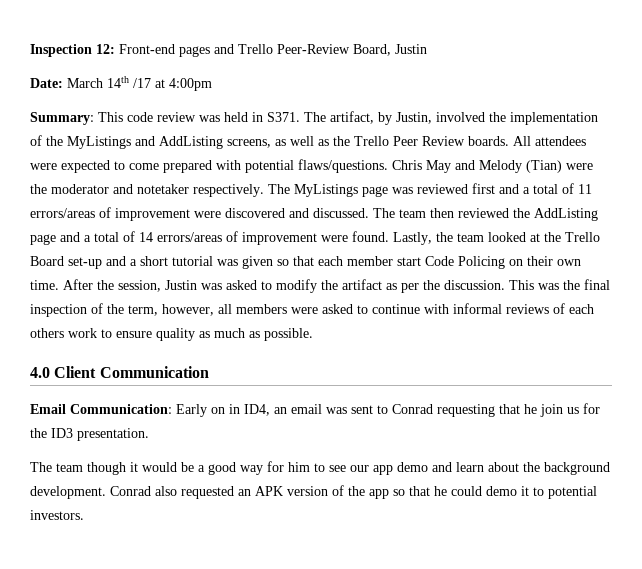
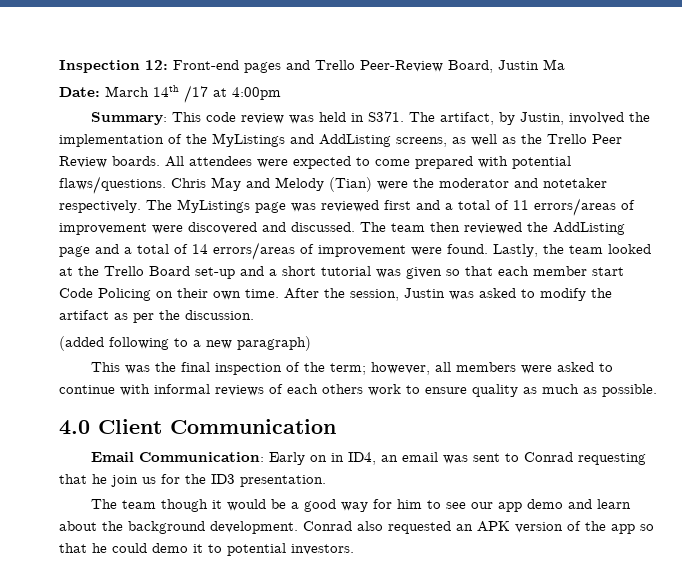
- Inspection 12: Front-end pages and Trello Peer-Review Board, Justin
+ Inspection 12: Front-end pages and Trello Peer-Review Board, Justin Ma
- After the session, Justin was asked to modify the artifact as per the discussion. This was the final inspection of the term, however, all members were asked to continue with informal reviews of each others work to ensure quality as much as possible.
+ After the session, Justin was asked to modify the artifact as per the discussion.
+ (added following to a new paragraph)
+ This was the final inspection of the term; however, all members were asked to continue with informal reviews of each others work to ensure quality as much as possible.

